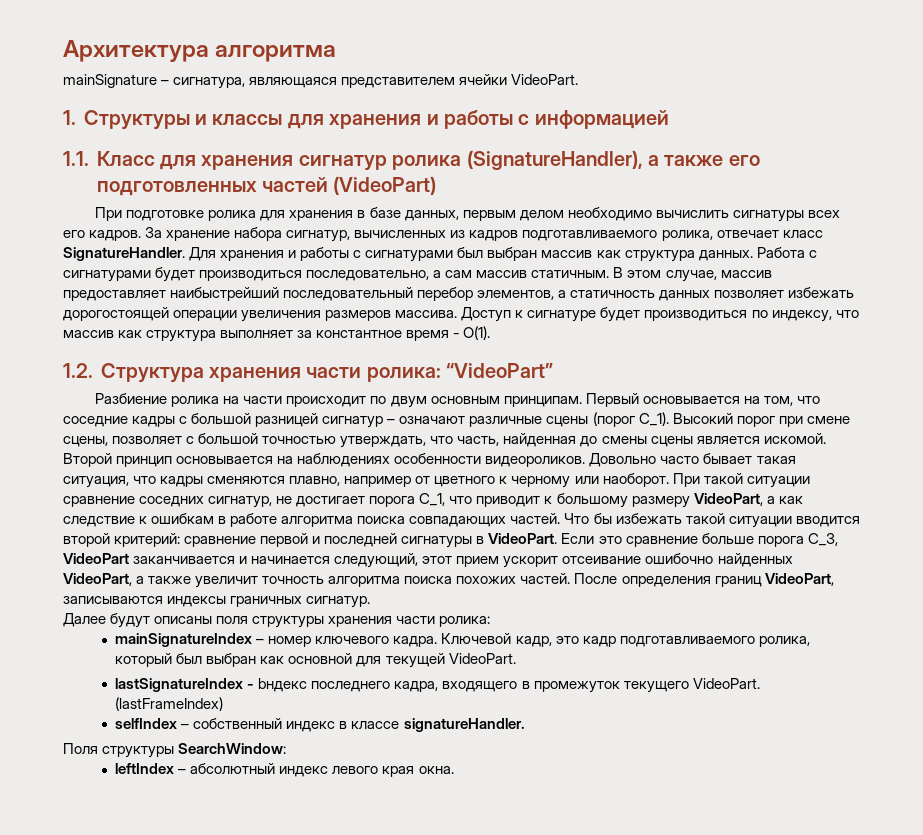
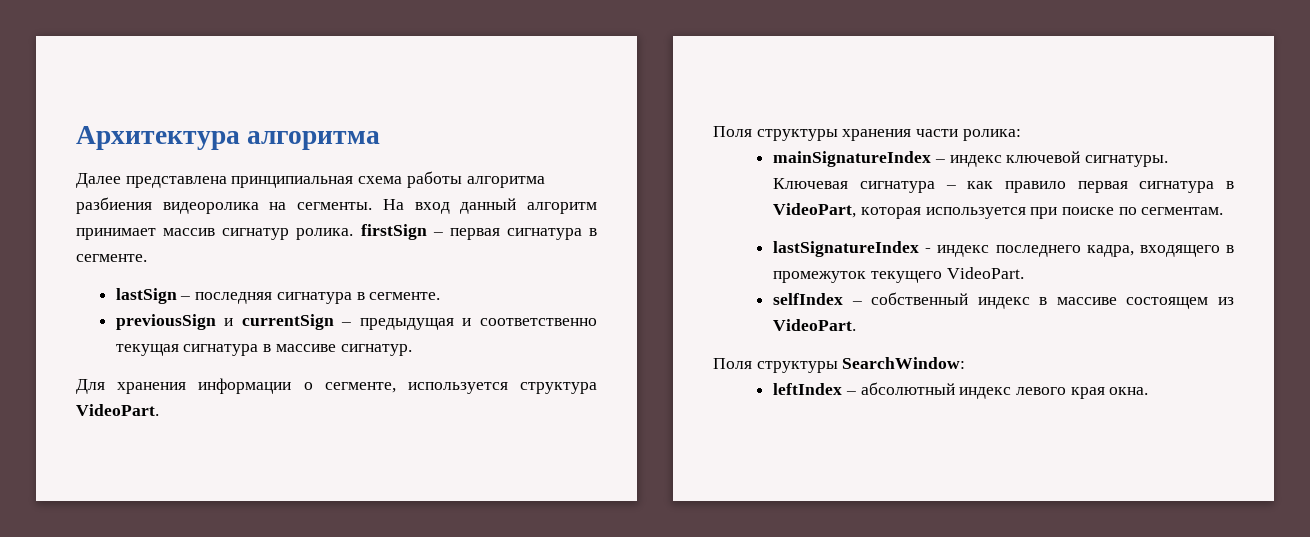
- mainSignature – сигнатура, являющаяся представителем ячейки VideoPart.
- 1. Структуры и классы для хранения и работы с информацией
- 1.1. Класс для хранения сигнатур ролика (SignatureHandler), а также его подготовленных частей (VideoPart)
- При подготовке ролика для хранения в базе данных, первым делом необходимо вычислить сигнатуры всех его кадров. За хранение набора сигнатур, вычисленных из кадров подготавливаемого ролика, отвечает класс SignatureHandler. Для хранения и работы с сигнатурами был выбран массив как структура данных. Работа с сигнатурами будет производиться последовательно, а сам массив статичным. В этом случае, массив предоставляет наибыстрейший последовательный перебор элементов, а статичность данных позволяет избежать дорогостоящей операции увеличения размеров массива. Доступ к сигнатуре будет производиться по индексу, что массив как структура выполняет за константное время - O(1).
- 1.2. Структура хранения части ролика: “VideoPart”
- Разбиение ролика на части происходит по двум основным принципам. Первый основывается на том, что соседние кадры с большой разницей сигнатур – означают различные сцены (порог C_1). Высокий порог при смене сцены, позволяет с большой точностью утверждать, что часть, найденная до смены сцены является искомой. Второй принцип основывается на наблюдениях особенности видеороликов. Довольно часто бывает такая ситуация, что кадры сменяются плавно, например от цветного к черному или наоборот. При такой ситуации сравнение соседних сигнатур, не достигает порога С_1, что приводит к большому размеру VideoPart, а как следствие к ошибкам в работе алгоритма поиска совпадающих частей. Что бы избежать такой ситуации вводится второй критерий: сравнение первой и последней сигнатуры в VideoPart. Если это сравнение больше порога C_3, VideoPart заканчивается и начинается следующий, этот прием ускорит отсеивание ошибочно найденных VideoPart, а также увеличит точность алгоритма поиска похожих частей. После определения границ VideoPart, записываются индексы граничных сигнатур.
- Далее будут описаны поля структуры хранения части ролика:
+ Далее представлена принципиальная схема работы алгоритма разбиения видеоролика на сегменты. На вход данный алгоритм принимает массив сигнатур ролика. firstSign – первая сигнатура в сегменте.
+ lastSign – последняя сигнатура в сегменте.
+ previousSign и currentSign – предыдущая и соответственно текущая сигнатура в массиве сигнатур.
+ Для хранения информации о сегменте, используется структура VideoPart.
+ Поля структуры хранения части ролика:
- mainSignatureIndex – номер ключевого кадра. Ключевой кадр, это кадр подготавливаемого ролика, который был выбран как основной для текущей VideoPart.
+ mainSignatureIndex – индекс ключевой сигнатуры. Ключевая сигнатура – как правило первая сигнатура в VideoPart, которая используется при поиске по сегментам.
- lastSignatureIndex - bндекс последнего кадра, входящего в промежуток текущего VideoPart. (lastFrameIndex)
+ lastSignatureIndex - индекс последнего кадра, входящего в промежуток текущего VideoPart.
- selfIndex – собственный индекс в классе signatureHandler.
+ selfIndex – собственный индекс в массиве состоящем из VideoPart.

